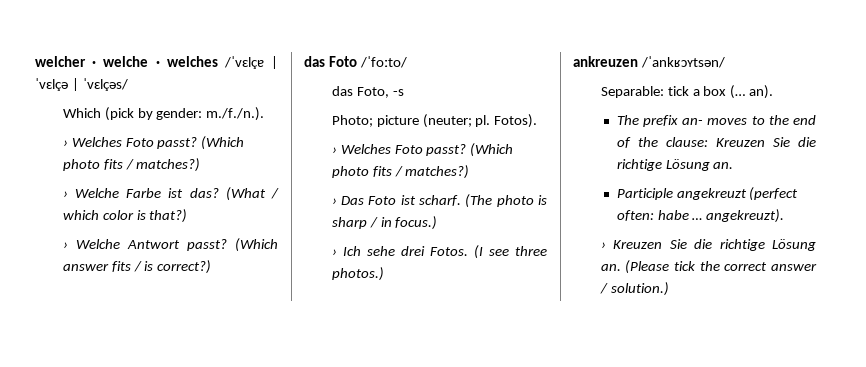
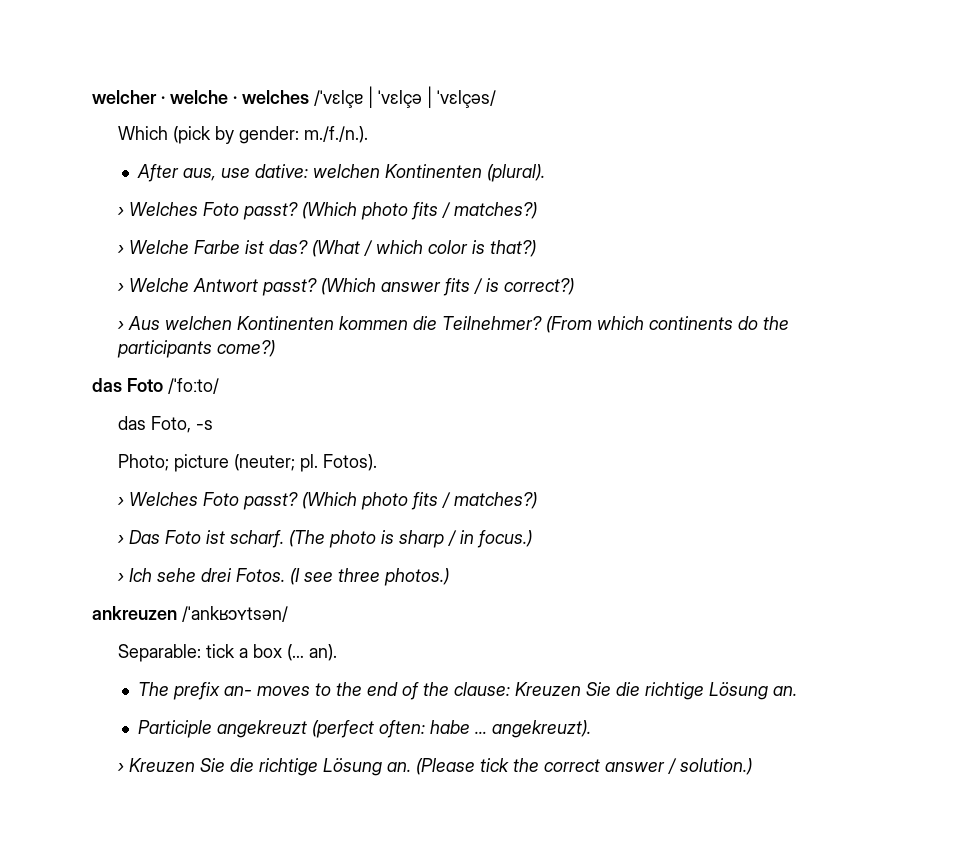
+ After aus, use dative: welchen Kontinenten (plural).
+ › Aus welchen Kontinenten kommen die Teilnehmer? (From which continents do the participants come?)

